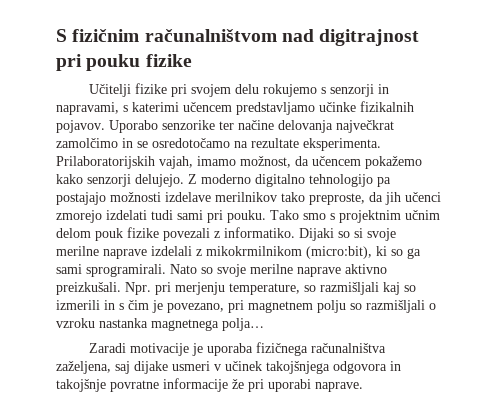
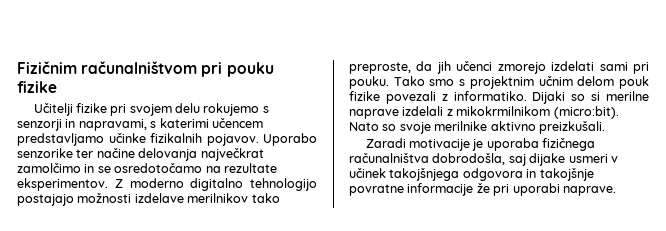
- S fizičnim računalništvom nad digitrajnost pri pouku fizike
+ Fizičnim računalništvom pri pouku fizike
- Uporabo senzorike ter načine delovanja največkrat zamolčimo in se osredotočamo na rezultate eksperimenta. Prilaboratorijskih vajah, imamo možnost, da učencem pokažemo kako senzorji delujejo.
+ Uporabo senzorike ter načine delovanja največkrat zamolčimo in se osredotočamo na rezultate eksperimentov.
- Z moderno digitalno tehnologijo pa postajajo možnosti izdelave merilnikov tako preproste, da jih učenci zmorejo izdelati tudi sami pri pouku.
+ Z moderno digitalno tehnologijo postajajo možnosti izdelave merilnikov tako preproste, da jih učenci zmorejo izdelati sami pri pouku.
- Dijaki so si svoje merilne naprave izdelali z mikokrmilnikom (micro:bit), ki so ga sami sprogramirali.
+ Dijaki so si merilne naprave izdelali z mikokrmilnikom (micro:bit).
- Nato so svoje merilne naprave aktivno preizkušali. Npr. pri merjenju temperature, so razmišljali kaj so izmerili in s čim je povezano, pri magnetnem polju so razmišljali o vzroku nastanka magnetnega polja…
+ Nato so svoje merilnike aktivno preizkušali.
- Zaradi motivacije je uporaba fizičnega računalništva zaželjena, saj dijake usmeri v učinek takojšnjega odgovora in takojšnje povratne informacije že pri uporabi naprave.
+ Zaradi motivacije je uporaba fizičnega računalništva dobrodošla, saj dijake usmeri v učinek takojšnjega odgovora in takojšnje povratne informacije že pri uporabi naprave.

